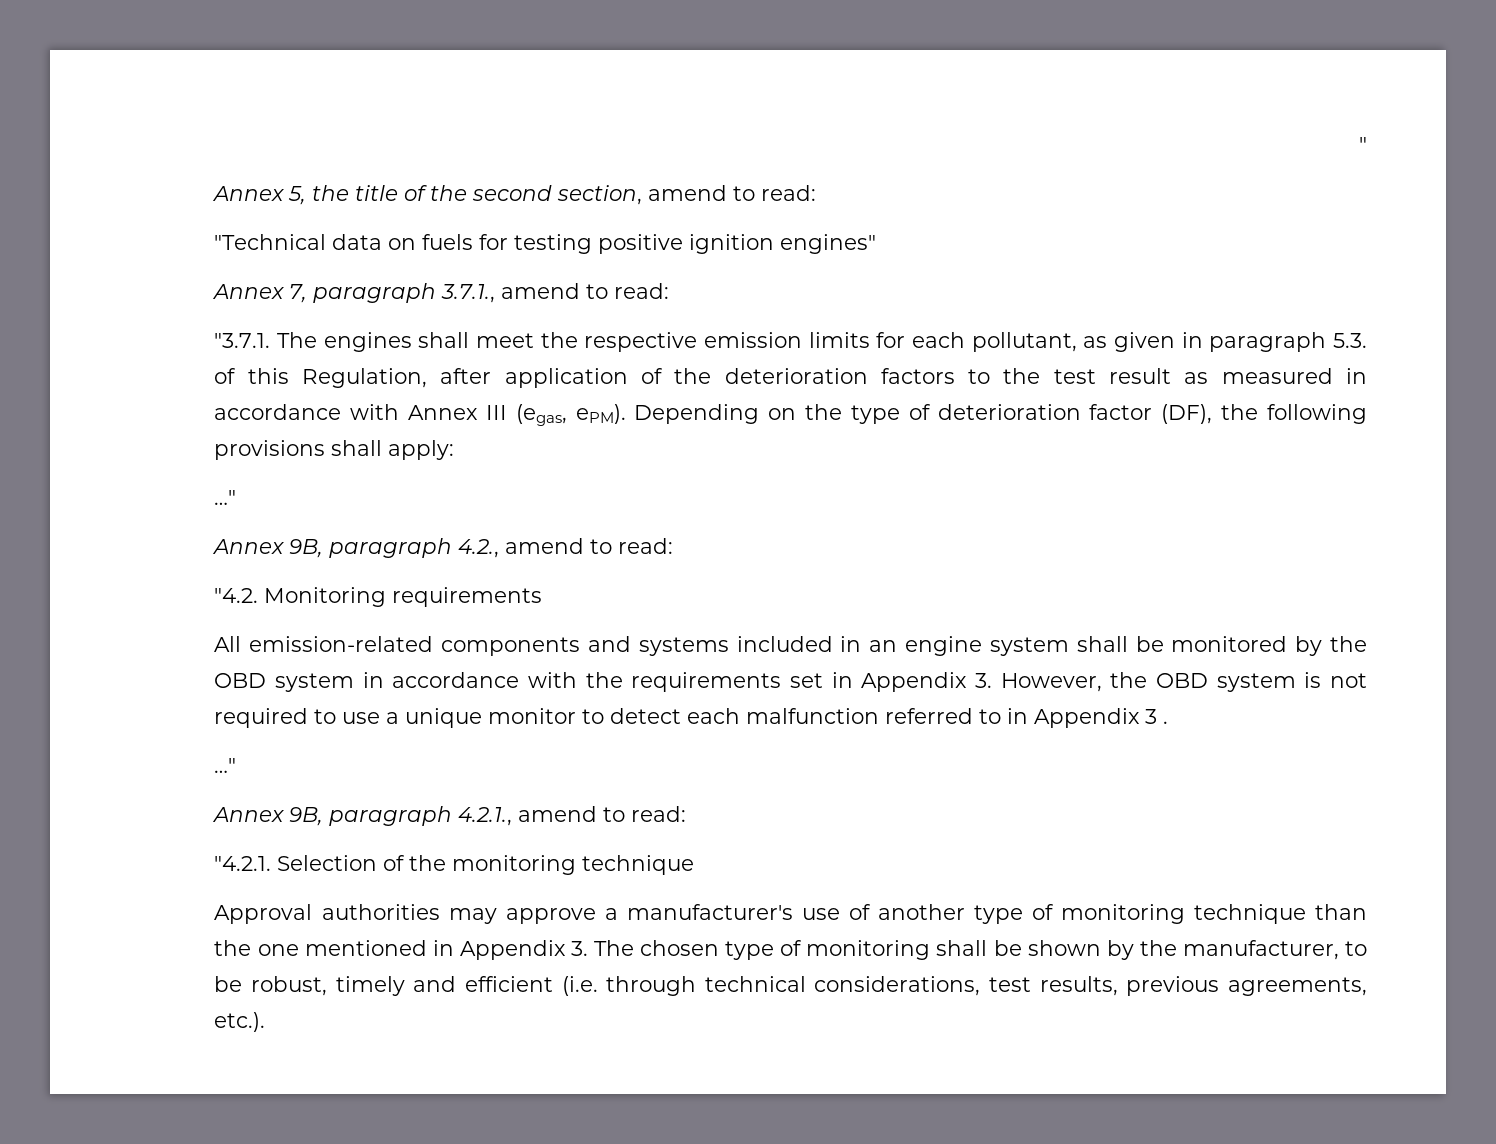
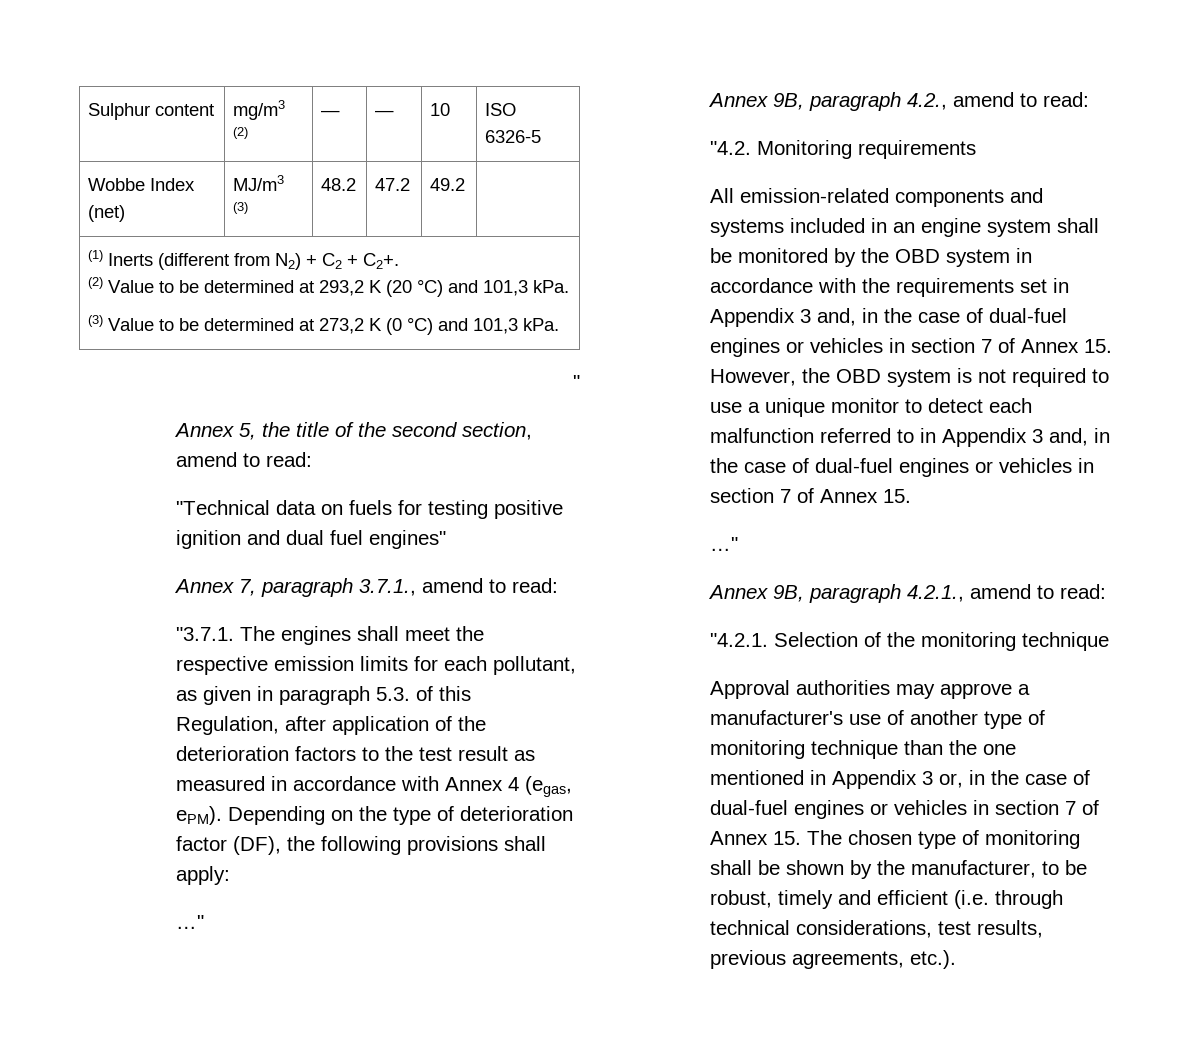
+ Sulphur content | mg/m3 (2) | — | — | 10 | ISO 6326-5
+ Wobbe Index (net) | MJ/m3 (3) | 48.2 | 47.2 | 49.2 |
+ (1) Inerts (different from N2) + C2 + C2+.
+ (2) Value to be determined at 293,2 K (20 °C) and 101,3 kPa.
+ (3) Value to be determined at 273,2 K (0 °C) and 101,3 kPa.
- "Technical data on fuels for testing positive ignition engines"
+ "Technical data on fuels for testing positive ignition and dual fuel engines"
- "3.7.1. The engines shall meet the respective emission limits for each pollutant, as given in paragraph 5.3. of this Regulation, after application of the deterioration factors to the test result as measured in accordance with Annex III (egas, ePM).
+ "3.7.1. The engines shall meet the respective emission limits for each pollutant, as given in paragraph 5.3. of this Regulation, after application of the deterioration factors to the test result as measured in accordance with Annex 4 (egas, ePM).
- All emission-related components and systems included in an engine system shall be monitored by the OBD system in accordance with the requirements set in Appendix 3. However, the OBD system is not required to use a unique monitor to detect each malfunction referred to in Appendix 3 .
+ All emission-related components and systems included in an engine system shall be monitored by the OBD system in accordance with the requirements set in Appendix 3 and, in the case of dual-fuel engines or vehicles in section 7 of Annex 15. However, the OBD system is not required to use a unique monitor to detect each malfunction referred to in Appendix 3 and, in the case of dual-fuel engines or vehicles in section 7 of Annex 15.
- Approval authorities may approve a manufacturer's use of another type of monitoring technique than the one mentioned in Appendix 3. The chosen type of monitoring shall be shown by the manufacturer, to be robust, timely and efficient (i.e. through technical considerations, test results, previous agreements, etc.).
+ Approval authorities may approve a manufacturer's use of another type of monitoring technique than the one mentioned in Appendix 3 or, in the case of dual-fuel engines or vehicles in section 7 of Annex 15. The chosen type of monitoring shall be shown by the manufacturer, to be robust, timely and efficient (i.e. through technical considerations, test results, previous agreements, etc.).

